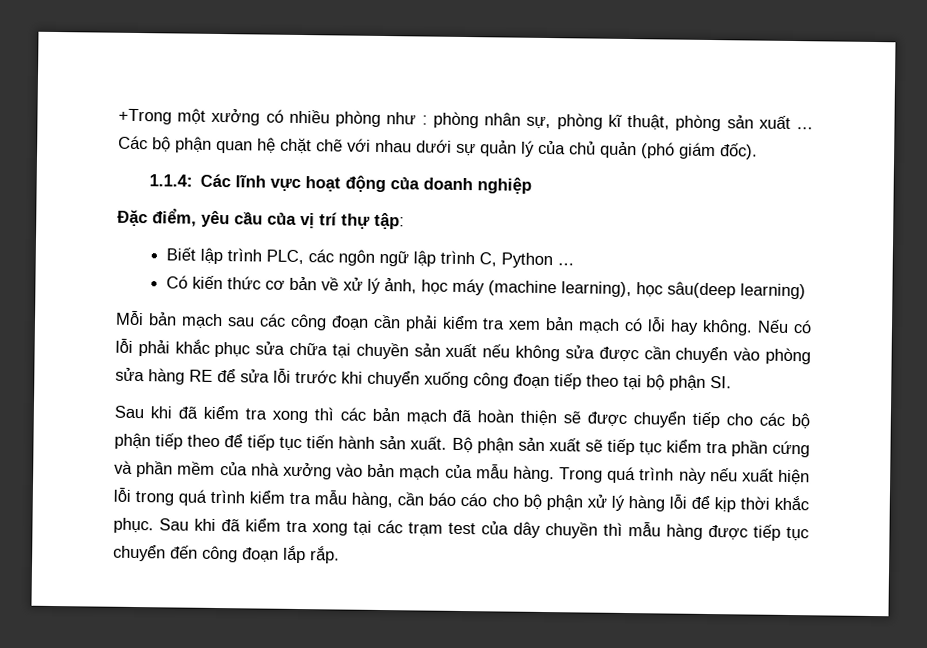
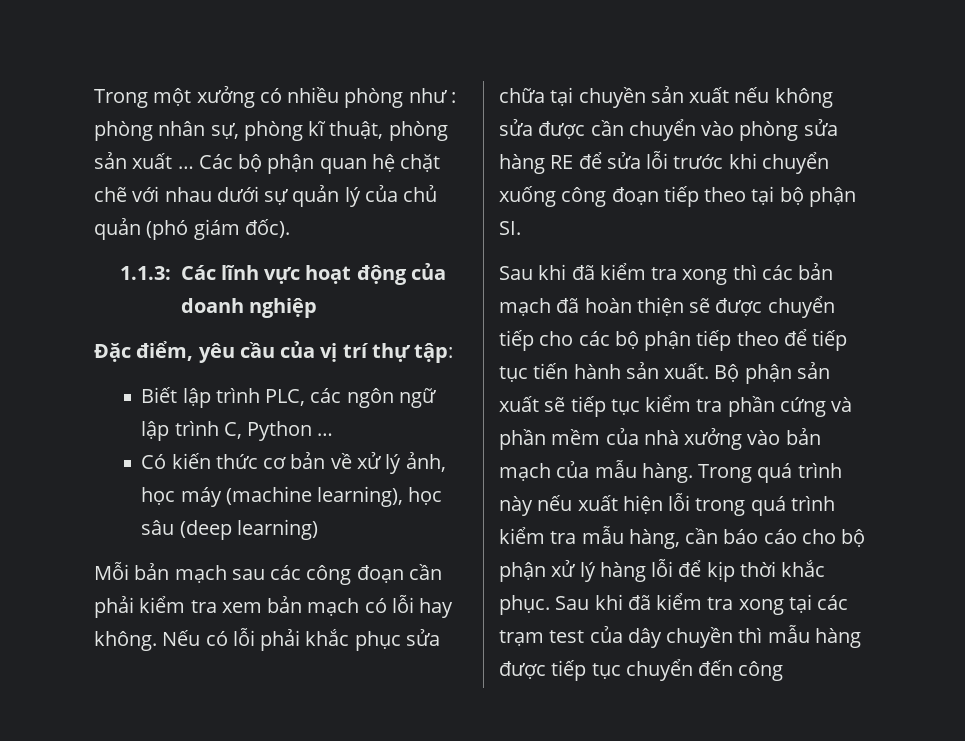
- +Trong một xưởng có nhiều phòng như : phòng nhân sự, phòng kĩ thuật, phòng sản xuất …
+ Trong một xưởng có nhiều phòng như : phòng nhân sự, phòng kĩ thuật, phòng sản xuất …
- 1.1.4: Các lĩnh vực hoạt động của doanh nghiệp
+ 1.1.3: Các lĩnh vực hoạt động của doanh nghiệp
- Có kiến thức cơ bản về xử lý ảnh, học máy (machine learning), học sâu(deep learning)
+ Có kiến thức cơ bản về xử lý ảnh, học máy (machine learning), học sâu (deep learning)
- Sau khi đã kiểm tra xong tại các trạm test của dây chuyền thì mẫu hàng được tiếp tục chuyển đến công đoạn lắp rắp.
+ Sau khi đã kiểm tra xong tại các trạm test của dây chuyền thì mẫu hàng được tiếp tục chuyển đến công

